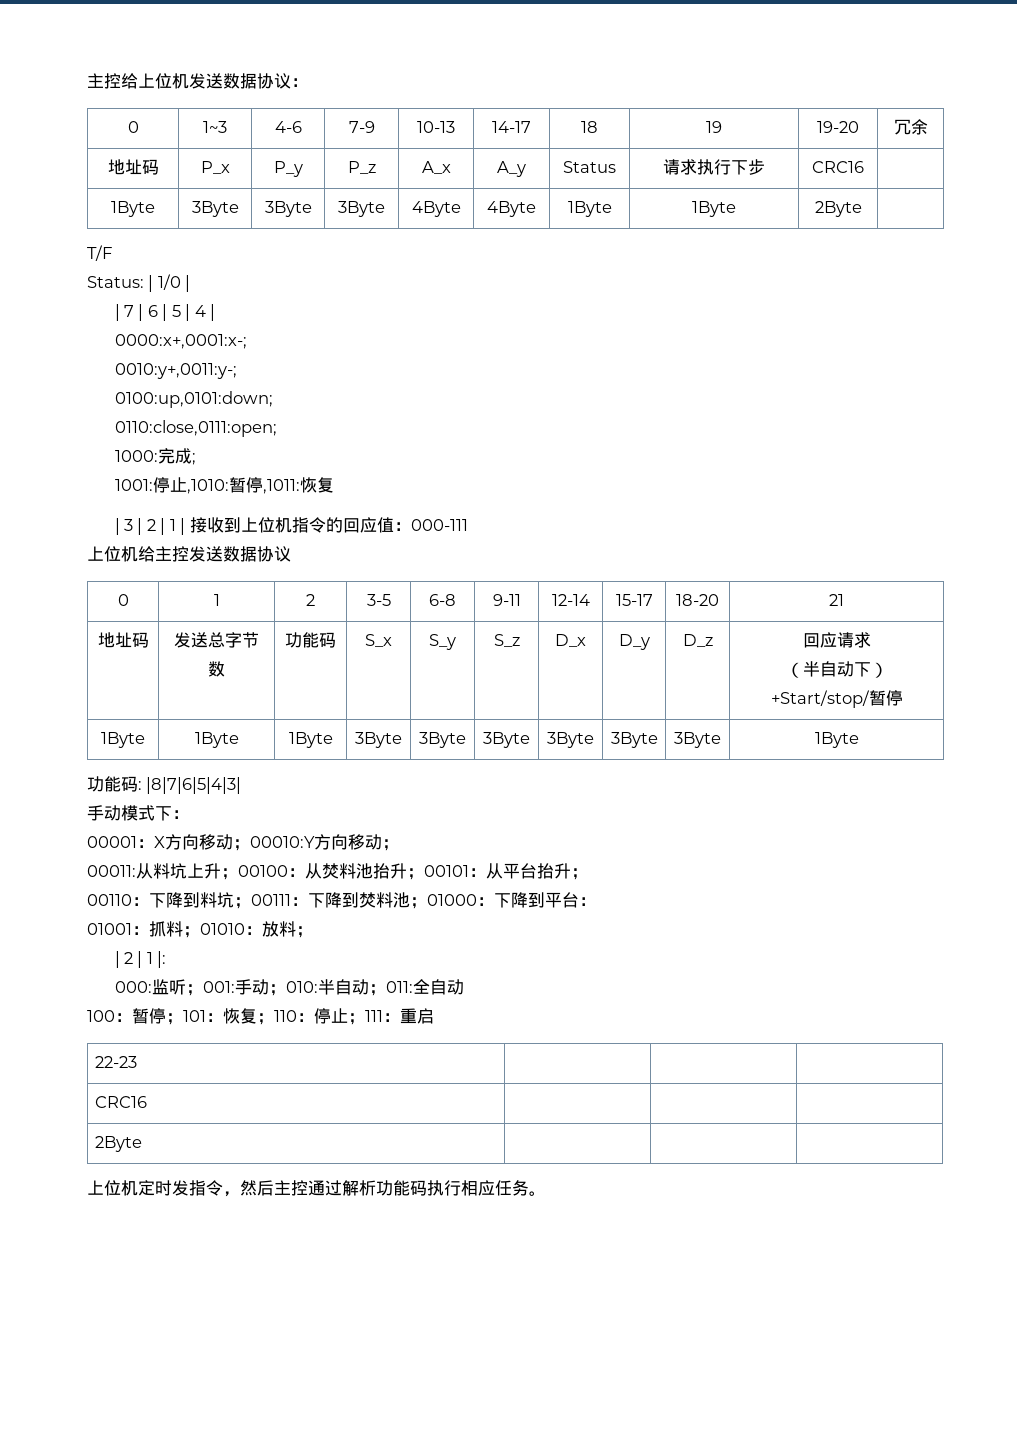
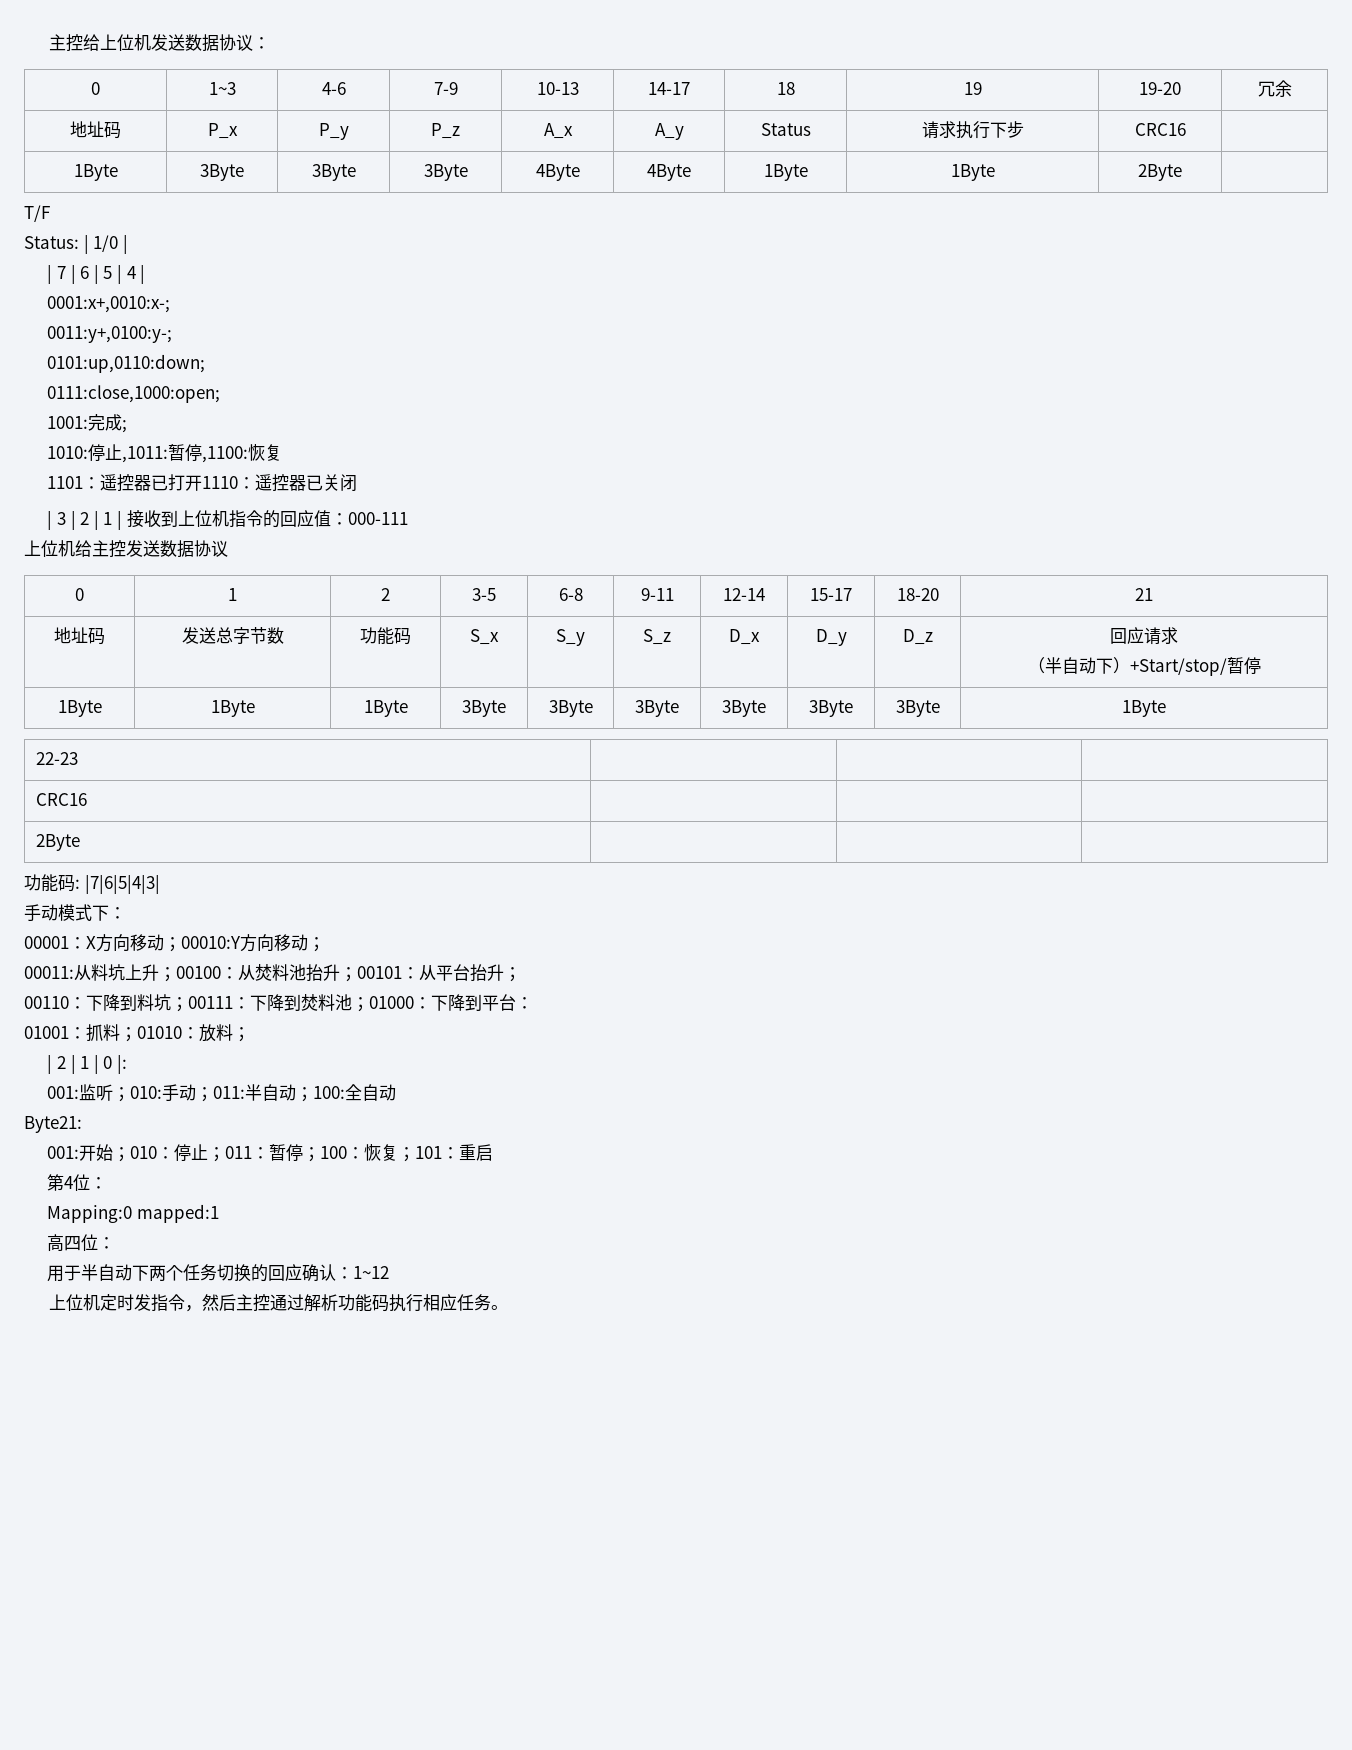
- 0000:x+,0001:x-;
- 0010:y+,0011:y-;
- 0100:up,0101:down;
- 0110:close,0111:open;
- 1000:完成;
- 1001:停止,1010:暂停,1011:恢复
+ 0001:x+,0010:x-;
+ 0011:y+,0100:y-;
+ 0101:up,0110:down;
+ 0111:close,1000:open;
+ 1001:完成;
+ 1010:停止,1011:暂停,1100:恢复
+ 1101：遥控器已打开1110：遥控器已关闭
+ 22-23 | | |
+ CRC16 | | |
+ 2Byte | | |
- 功能码: |8|7|6|5|4|3|
+ 功能码: |7|6|5|4|3|
- | 2 | 1 |:
+ | 2 | 1 | 0 |:
- 000:监听；001:手动；010:半自动；011:全自动
+ 001:监听；010:手动；011:半自动；100:全自动
- 100：暂停；101：恢复；110：停止；111：重启
- 22-23 | | |
- CRC16 | | |
- 2Byte | | |
+ Byte21:
+ 001:开始；010：停止；011：暂停；100：恢复；101：重启
+ 第4位：
+ Mapping:0 mapped:1
+ 高四位：
+ 用于半自动下两个任务切换的回应确认：1~12

